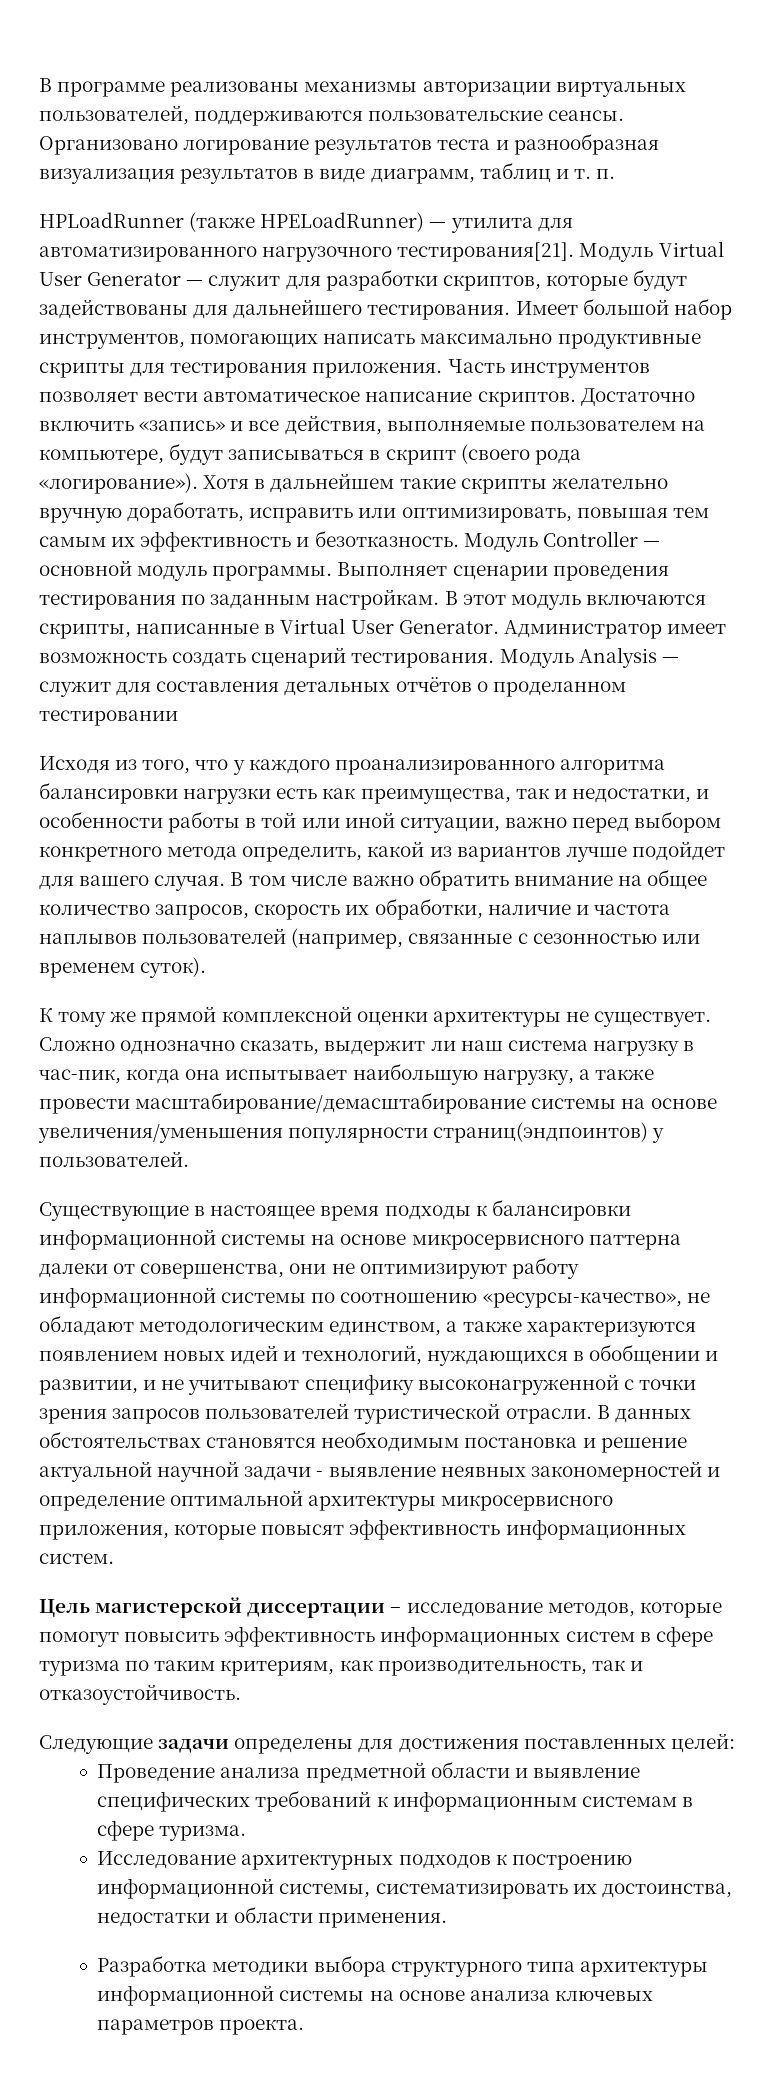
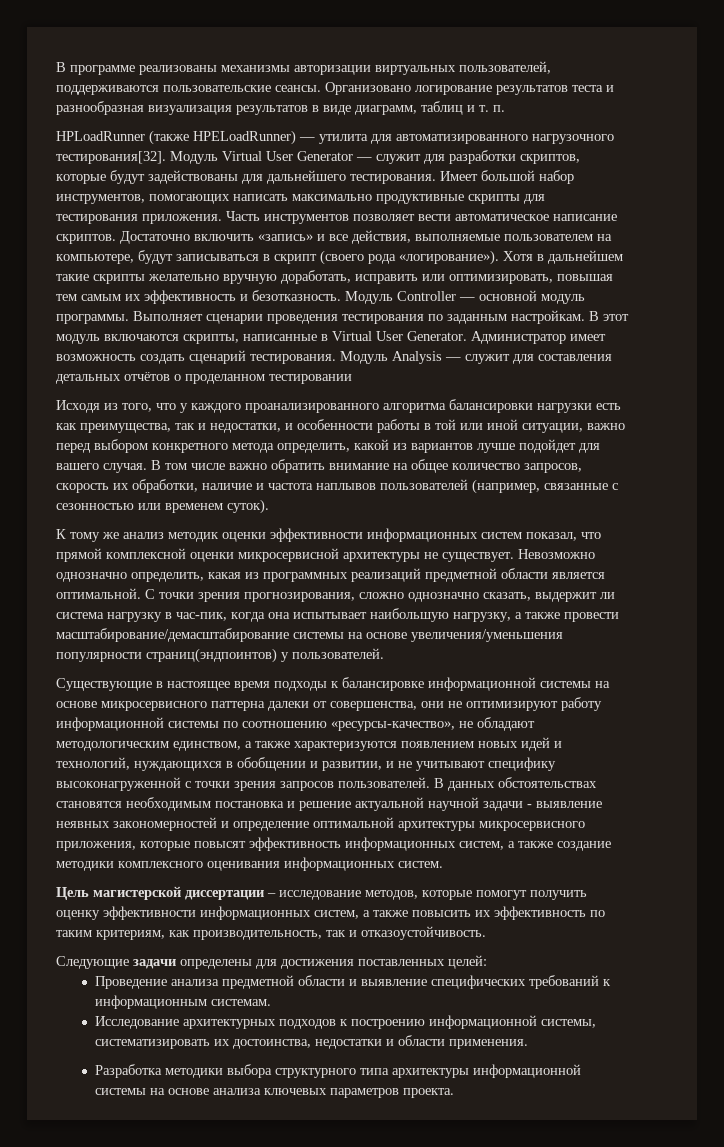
- HPLoadRunner (также HPELoadRunner) — утилита для автоматизированного нагрузочного тестирования[21].
+ HPLoadRunner (также HPELoadRunner) — утилита для автоматизированного нагрузочного тестирования[32].
- К тому же прямой комплексной оценки архитектуры не существует.
+ К тому же анализ методик оценки эффективности информационных систем показал, что прямой комплексной оценки микросервисной архитектуры не существует.
- Сложно однозначно сказать, выдержит ли наш система нагрузку в час-пик, когда она испытывает наибольшую нагрузку, а также провести масштабирование/демасштабирование системы на основе увеличения/уменьшения популярности страниц(эндпоинтов) у пользователей.
+ Невозможно однозначно определить, какая из программных реализаций предметной области является оптимальной. С точки зрения прогнозирования, сложно однозначно сказать, выдержит ли система нагрузку в час-пик, когда она испытывает наибольшую нагрузку, а также провести масштабирование/демасштабирование системы на основе увеличения/уменьшения популярности страниц(эндпоинтов) у пользователей.
- Существующие в настоящее время подходы к балансировки информационной системы на основе микросервисного паттерна далеки от совершенства, они не оптимизируют работу информационной системы по соотношению «ресурсы-качество», не обладают методологическим единством, а также характеризуются появлением новых идей и технологий, нуждающихся в обобщении и развитии, и не учитывают специфику высоконагруженной с точки зрения запросов пользователей туристической отрасли.
+ Существующие в настоящее время подходы к балансировке информационной системы на основе микросервисного паттерна далеки от совершенства, они не оптимизируют работу информационной системы по соотношению «ресурсы-качество», не обладают методологическим единством, а также характеризуются появлением новых идей и технологий, нуждающихся в обобщении и развитии, и не учитывают специфику высоконагруженной с точки зрения запросов пользователей.
- В данных обстоятельствах становятся необходимым постановка и решение актуальной научной задачи - выявление неявных закономерностей и определение оптимальной архитектуры микросервисного приложения, которые повысят эффективность информационных систем.
+ В данных обстоятельствах становятся необходимым постановка и решение актуальной научной задачи - выявление неявных закономерностей и определение оптимальной архитектуры микросервисного приложения, которые повысят эффективность информационных систем, а также создание методики комплексного оценивания информационных систем.
- Цель магистерской диссертации – исследование методов, которые помогут повысить эффективность информационных систем в сфере туризма по таким критериям, как производительность, так и отказоустойчивость.
+ Цель магистерской диссертации – исследование методов, которые помогут получить оценку эффективности информационных систем, а также повысить их эффективность по таким критериям, как производительность, так и отказоустойчивость.
- Проведение анализа предметной области и выявление специфических требований к информационным системам в сфере туризма.
+ Проведение анализа предметной области и выявление специфических требований к информационным системам.

